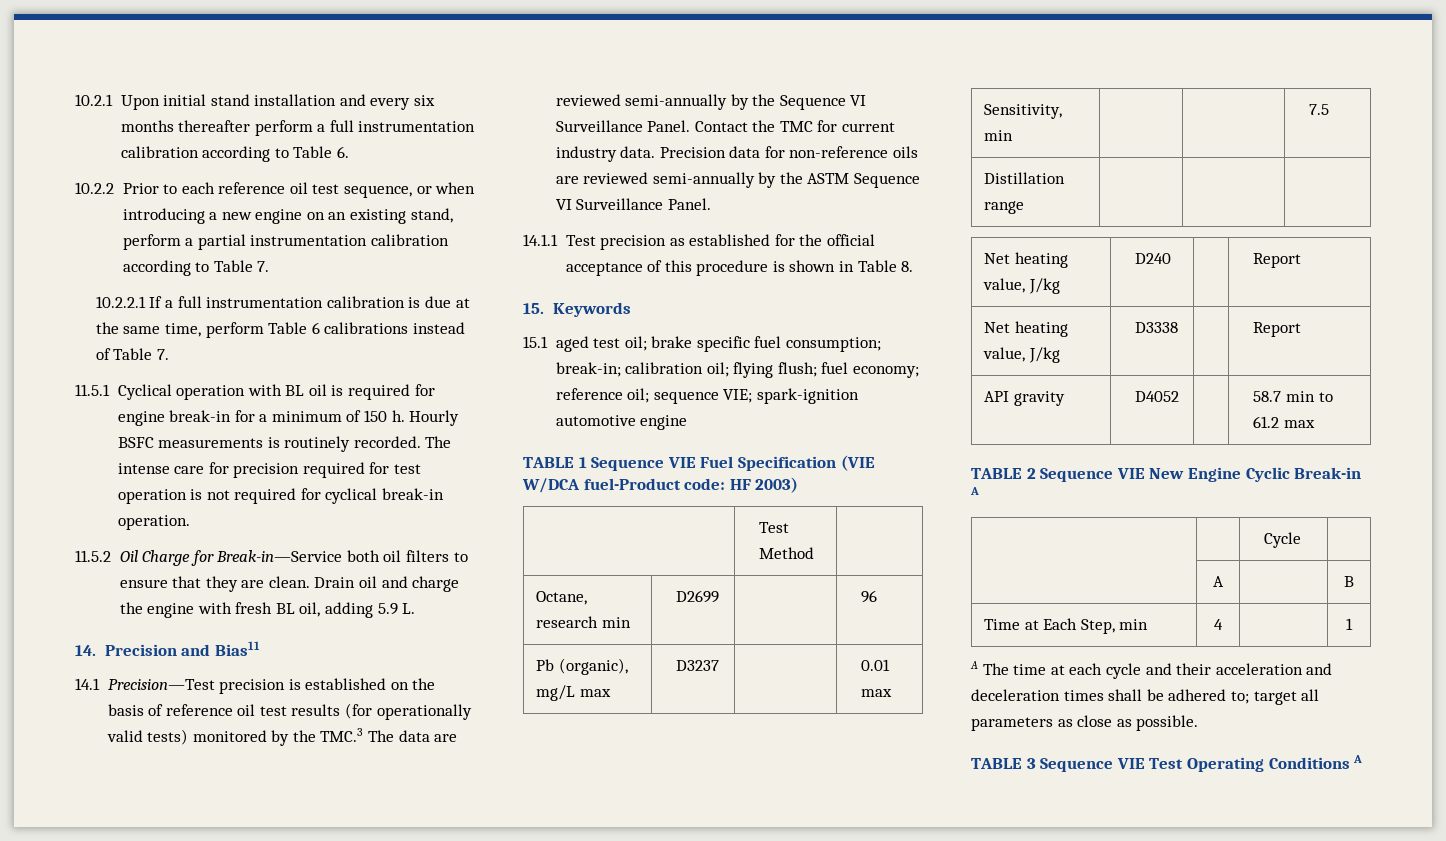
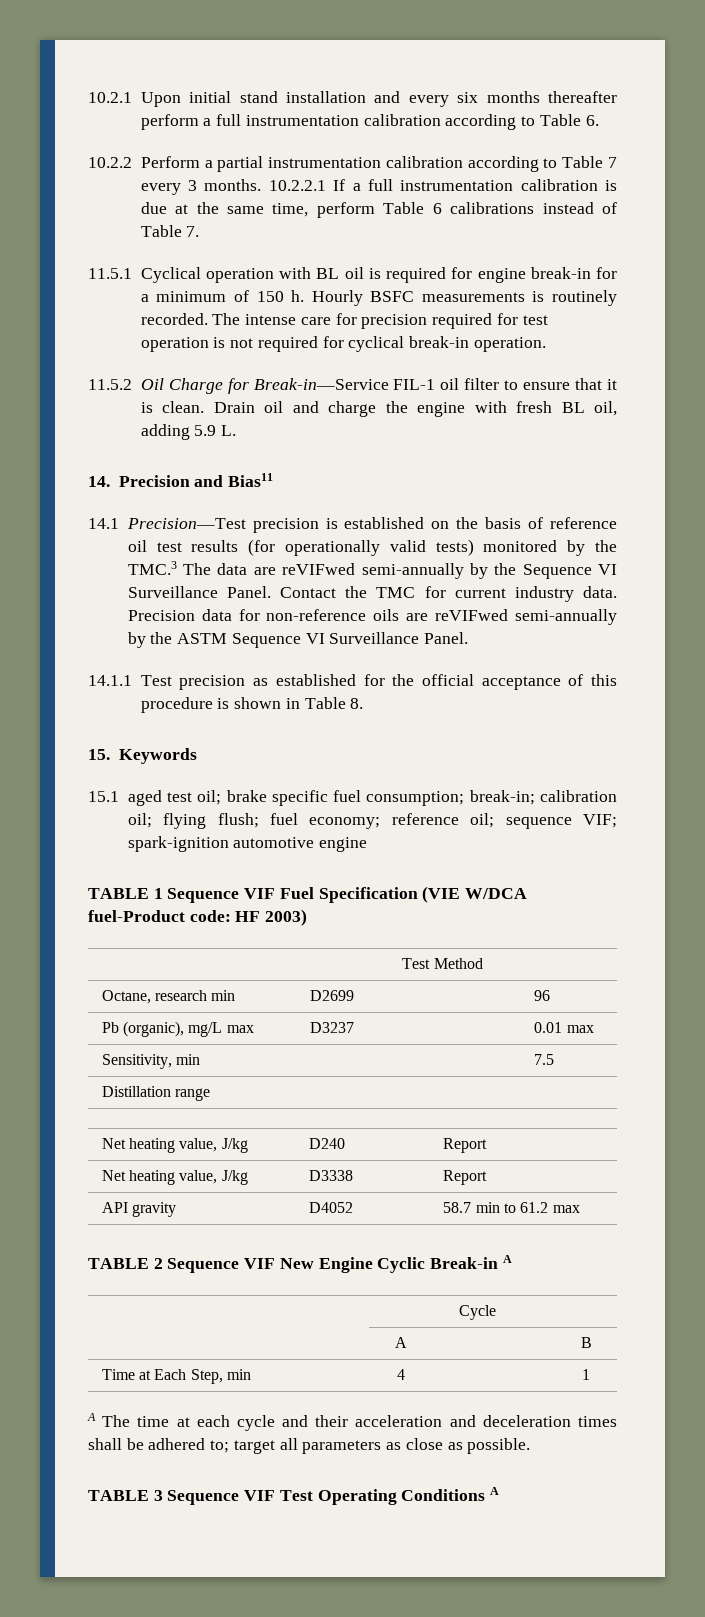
- 10.2.2 Prior to each reference oil test sequence, or when introducing a new engine on an existing stand, perform a partial instrumentation calibration according to Table 7.
- 10.2.2.1 If a full instrumentation calibration is due at the same time, perform Table 6 calibrations instead of Table 7.
+ 10.2.2 Perform a partial instrumentation calibration according to Table 7 every 3 months. 10.2.2.1 If a full instrumentation calibration is due at the same time, perform Table 6 calibrations instead of Table 7.
- 11.5.2 Oil Charge for Break-in—Service both oil filters to ensure that they are clean.
+ 11.5.2 Oil Charge for Break-in—Service FIL-1 oil filter to ensure that it is clean.
- 14.1 Precision—Test precision is established on the basis of reference oil test results (for operationally valid tests) monitored by the TMC.3 The data are reviewed semi-annually by the Sequence VI Surveillance Panel.
+ 14.1 Precision—Test precision is established on the basis of reference oil test results (for operationally valid tests) monitored by the TMC.3 The data are reVIFwed semi-annually by the Sequence VI Surveillance Panel.
- Precision data for non-reference oils are reviewed semi-annually by the ASTM Sequence VI Surveillance Panel.
+ Precision data for non-reference oils are reVIFwed semi-annually by the ASTM Sequence VI Surveillance Panel.
- 15.1 aged test oil; brake specific fuel consumption; break-in; calibration oil; flying flush; fuel economy; reference oil; sequence VIE; spark-ignition automotive engine
+ 15.1 aged test oil; brake specific fuel consumption; break-in; calibration oil; flying flush; fuel economy; reference oil; sequence VIF; spark-ignition automotive engine
- TABLE 1 Sequence VIE Fuel Specification (VIE W/DCA fuel-Product code: HF 2003)
+ TABLE 1 Sequence VIF Fuel Specification (VIE W/DCA fuel-Product code: HF 2003)
- TABLE 2 Sequence VIE New Engine Cyclic Break-in A
+ TABLE 2 Sequence VIF New Engine Cyclic Break-in A
- TABLE 3 Sequence VIE Test Operating Conditions A
+ TABLE 3 Sequence VIF Test Operating Conditions A

